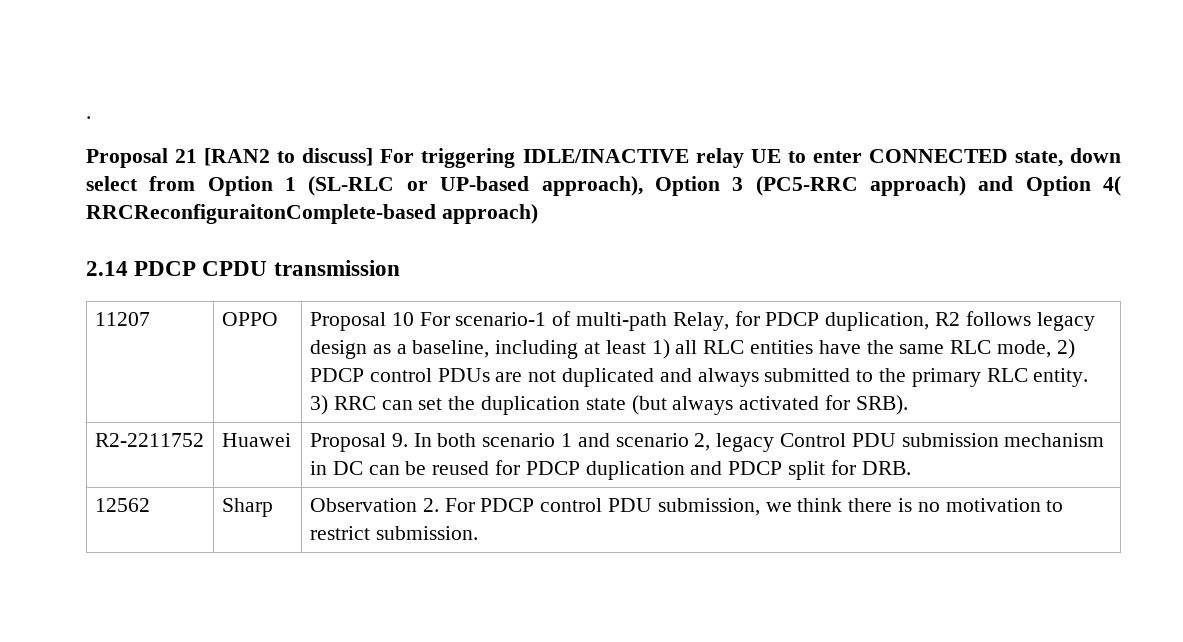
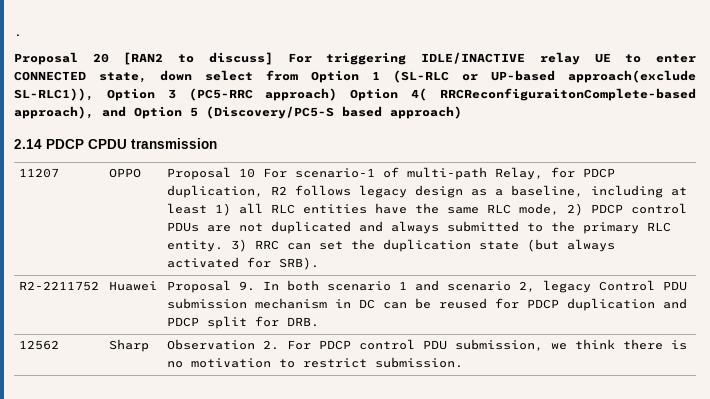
- Proposal 21 [RAN2 to discuss] For triggering IDLE/INACTIVE relay UE to enter CONNECTED state, down select from Option 1 (SL-RLC or UP-based approach), Option 3 (PC5-RRC approach) and Option 4( RRCReconfiguraitonComplete-based approach)
+ Proposal 20 [RAN2 to discuss] For triggering IDLE/INACTIVE relay UE to enter CONNECTED state, down select from Option 1 (SL-RLC or UP-based approach(exclude SL-RLC1)), Option 3 (PC5-RRC approach) Option 4( RRCReconfiguraitonComplete-based approach), and Option 5 (Discovery/PC5-S based approach)

